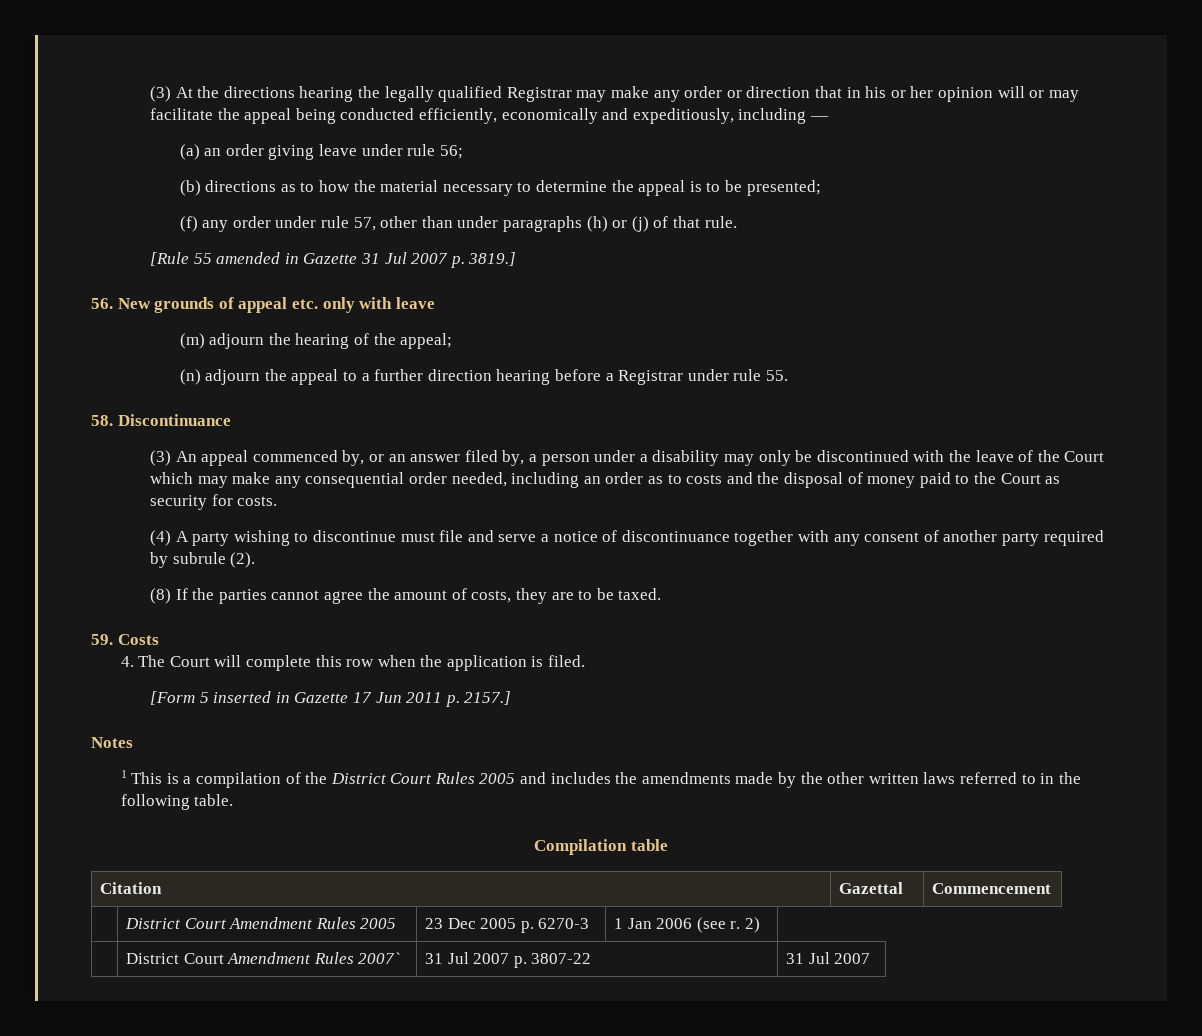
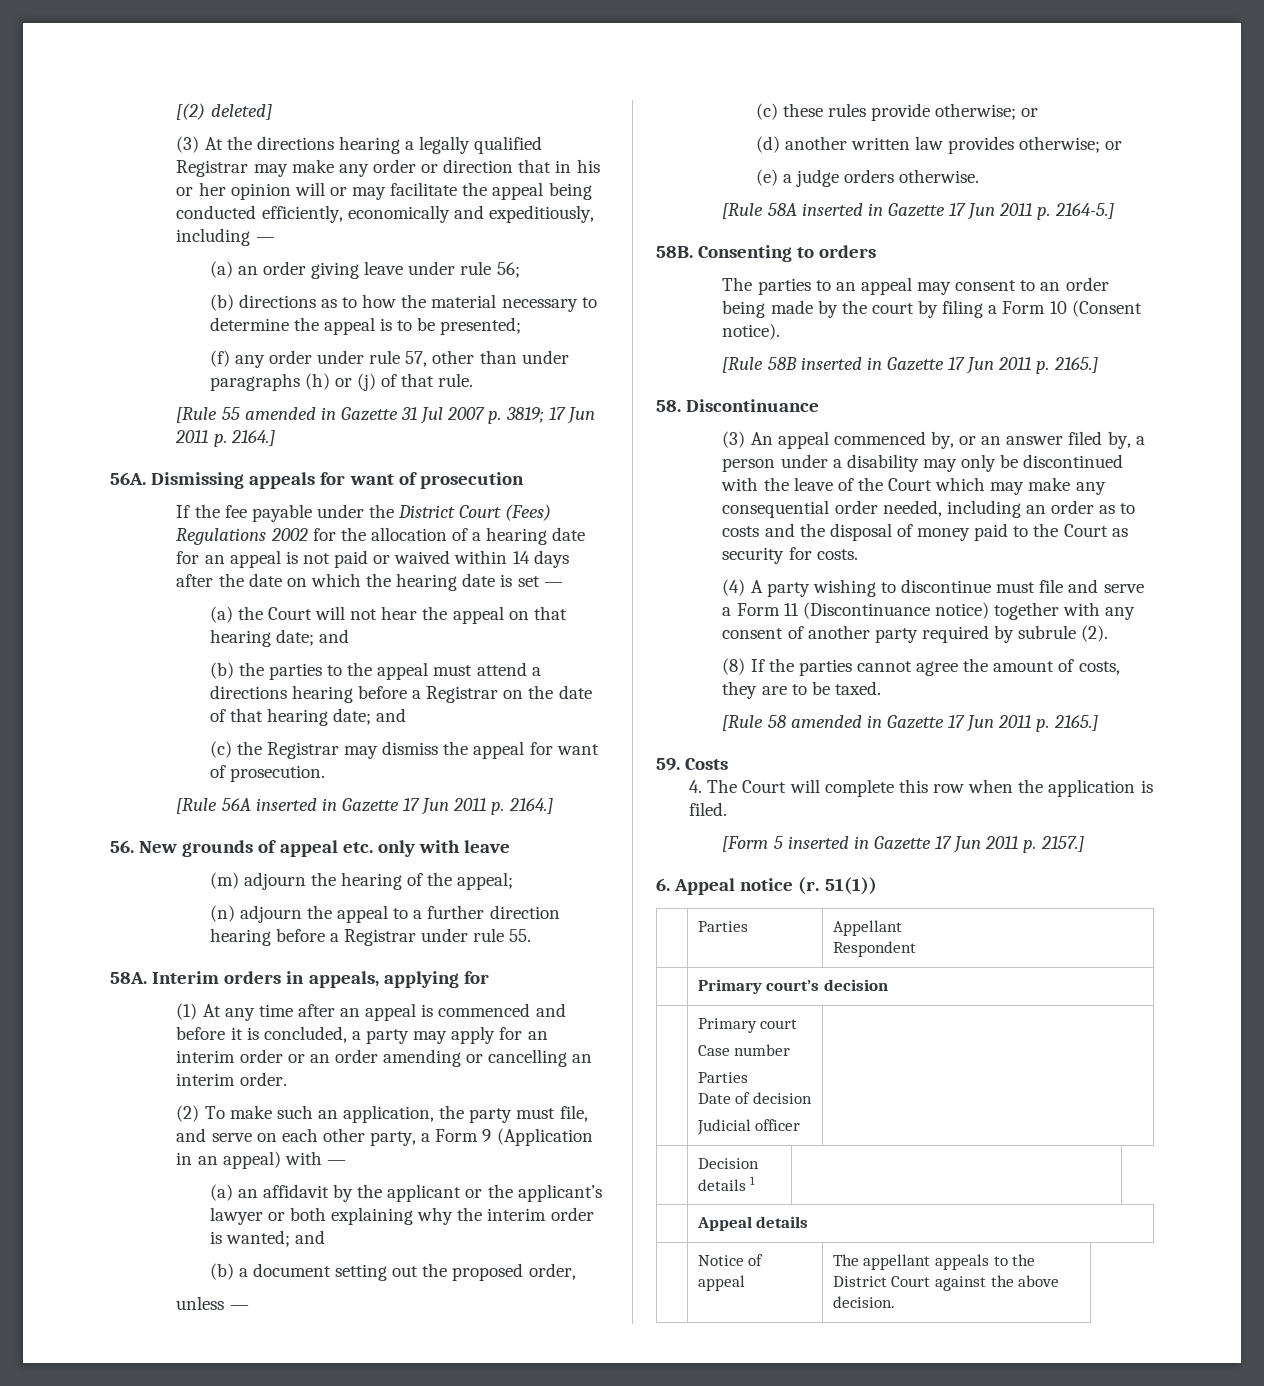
+ [(2) deleted]
- (3) At the directions hearing the legally qualified Registrar may make any order or direction that in his or her opinion will or may facilitate the appeal being conducted efficiently, economically and expeditiously, including —
+ (3) At the directions hearing a legally qualified Registrar may make any order or direction that in his or her opinion will or may facilitate the appeal being conducted efficiently, economically and expeditiously, including —
- [Rule 55 amended in Gazette 31 Jul 2007 p. 3819.]
+ [Rule 55 amended in Gazette 31 Jul 2007 p. 3819; 17 Jun 2011 p. 2164.]
+ 56A. Dismissing appeals for want of prosecution
+ If the fee payable under the District Court (Fees) Regulations 2002 for the allocation of a hearing date for an appeal is not paid or waived within 14 days after the date on which the hearing date is set —
+ (a) the Court will not hear the appeal on that hearing date; and
+ (b) the parties to the appeal must attend a directions hearing before a Registrar on the date of that hearing date; and
+ (c) the Registrar may dismiss the appeal for want of prosecution.
+ [Rule 56A inserted in Gazette 17 Jun 2011 p. 2164.]
+ 58A. Interim orders in appeals, applying for
+ (1) At any time after an appeal is commenced and before it is concluded, a party may apply for an interim order or an order amending or cancelling an interim order.
+ (2) To make such an application, the party must file, and serve on each other party, a Form 9 (Application in an appeal) with —
+ (a) an affidavit by the applicant or the applicant’s lawyer or both explaining why the interim order is wanted; and
+ (b) a document setting out the proposed order,
+ unless —
+ (c) these rules provide otherwise; or
+ (d) another written law provides otherwise; or
+ (e) a judge orders otherwise.
+ [Rule 58A inserted in Gazette 17 Jun 2011 p. 2164-5.]
+ 58B. Consenting to orders
+ The parties to an appeal may consent to an order being made by the court by filing a Form 10 (Consent notice).
+ [Rule 58B inserted in Gazette 17 Jun 2011 p. 2165.]
- (4) A party wishing to discontinue must file and serve a notice of discontinuance together with any consent of another party required by subrule (2).
+ (4) A party wishing to discontinue must file and serve a Form 11 (Discontinuance notice) together with any consent of another party required by subrule (2).
+ [Rule 58 amended in Gazette 17 Jun 2011 p. 2165.]
- Notes
- 1 This is a compilation of the District Court Rules 2005 and includes the amendments made by the other written laws referred to in the following table.
- Compilation table
- Citation | Gazettal | Commencement
- | District Court Amendment Rules 2005 | 23 Dec 2005 p. 6270-3 | 1 Jan 2006 (see r. 2)
- | District Court Amendment Rules 2007` | 31 Jul 2007 p. 3807-22 | 31 Jul 2007
+ 6. Appeal notice (r. 51(1))
+ | Parties | Appellant
+ Respondent
+ | Primary court’s decision
+ | Primary court
+ Case number
+ Parties
+ Date of decision
+ Judicial officer |
+ | Decision details 1 |
+ | Appeal details
+ | Notice of appeal | The appellant appeals to the District Court against the above decision.

